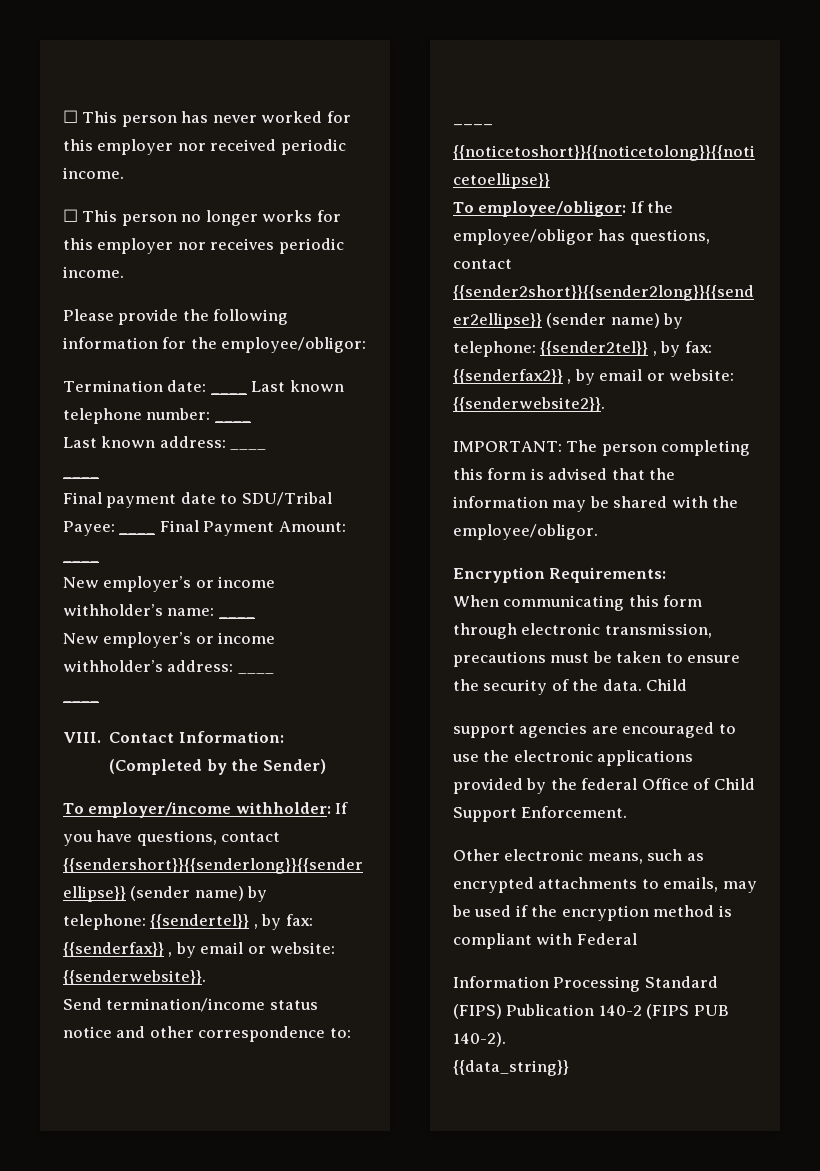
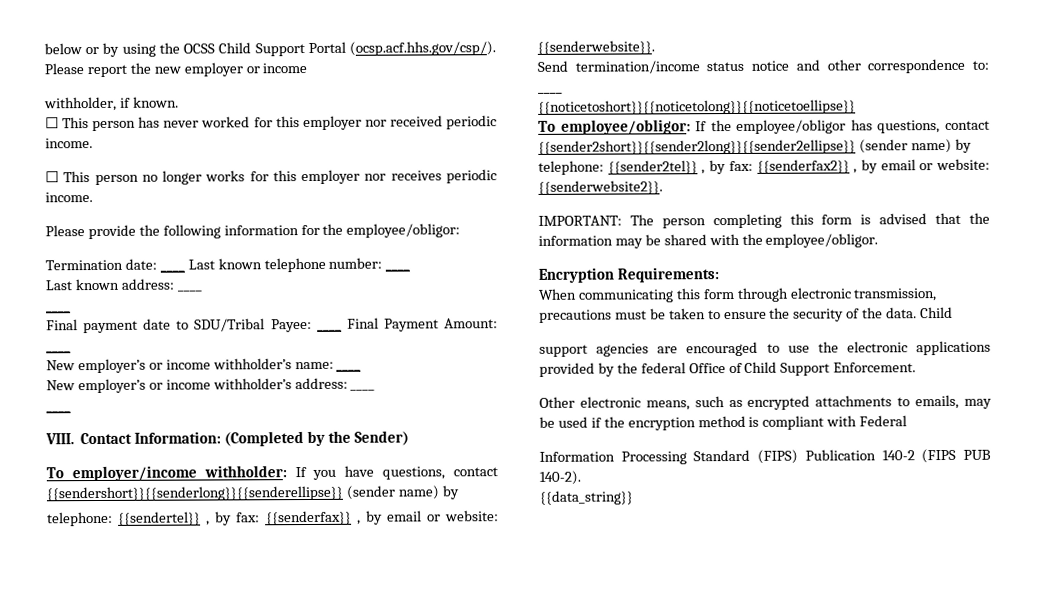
+ below or by using the OCSS Child Support Portal (ocsp.acf.hhs.gov/csp/). Please report the new employer or income
+ withholder, if known.

